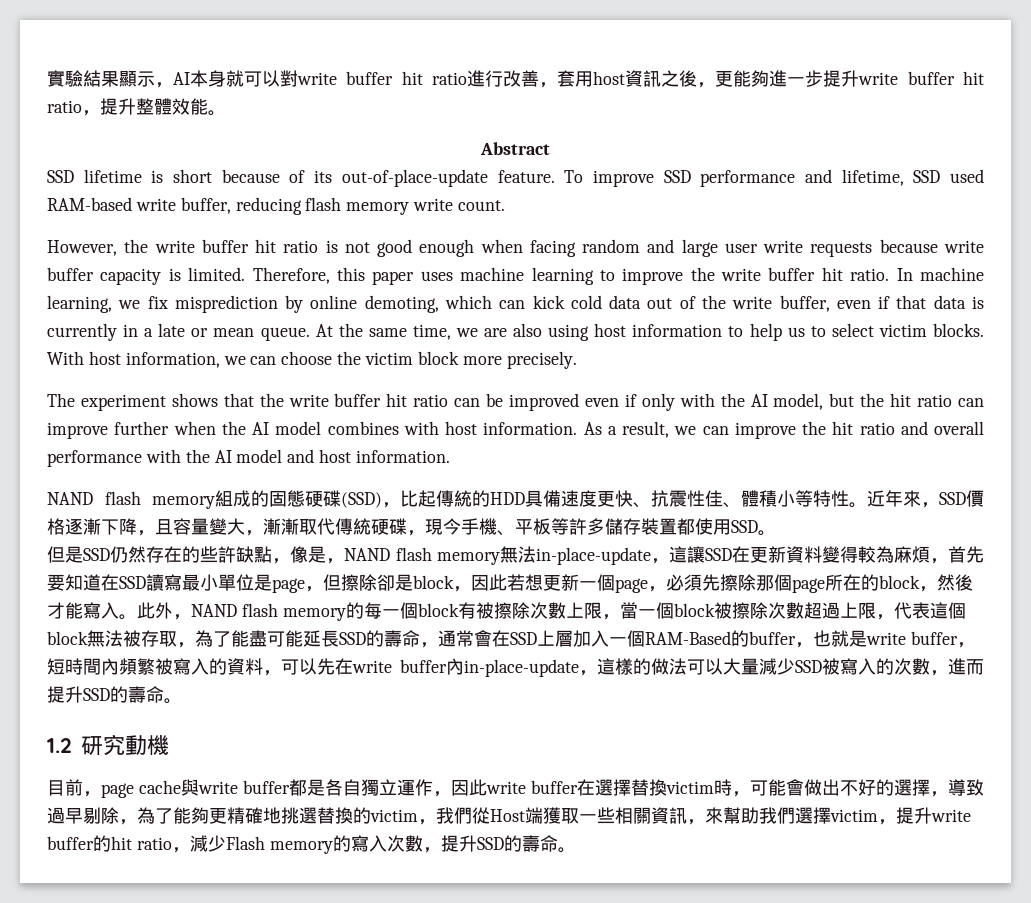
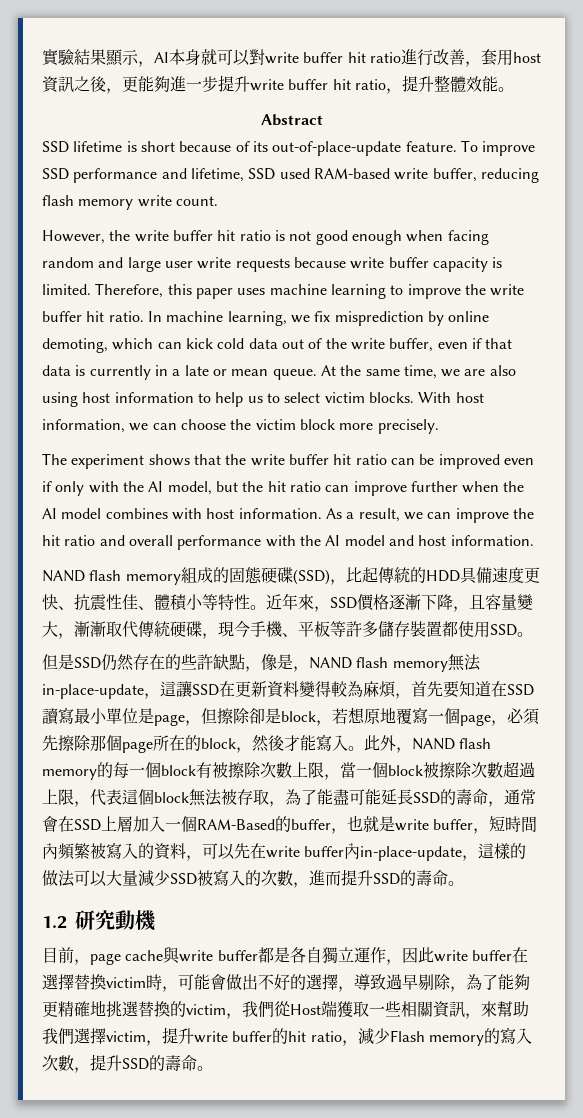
- 但是SSD仍然存在的些許缺點，像是，NAND flash memory無法in-place-update，這讓SSD在更新資料變得較為麻煩，首先要知道在SSD讀寫最小單位是page，但擦除卻是block，因此若想更新一個page，必須先擦除那個page所在的block，然後才能寫入。
+ 但是SSD仍然存在的些許缺點，像是，NAND flash memory無法in-place-update，這讓SSD在更新資料變得較為麻煩，首先要知道在SSD讀寫最小單位是page，但擦除卻是block，若想原地覆寫一個page，必須先擦除那個page所在的block，然後才能寫入。

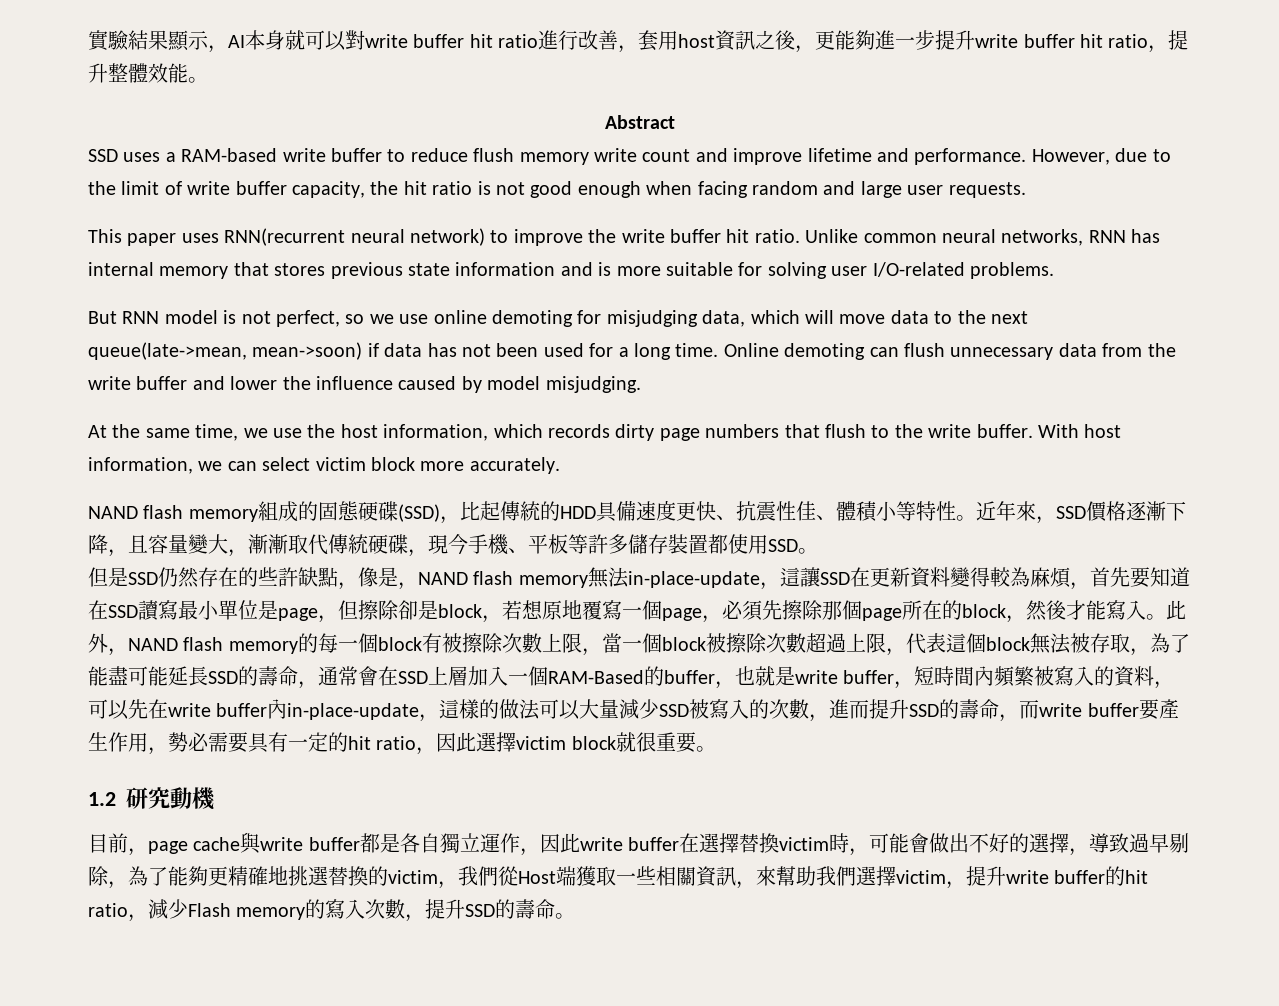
- SSD lifetime is short because of its out-of-place-update feature. To improve SSD performance and lifetime, SSD used RAM-based write buffer, reducing flash memory write count.
- However, the write buffer hit ratio is not good enough when facing random and large user write requests because write buffer capacity is limited. Therefore, this paper uses machine learning to improve the write buffer hit ratio.
+ SSD uses a RAM-based write buffer to reduce flush memory write count and improve lifetime and performance. However, due to the limit of write buffer capacity, the hit ratio is not good enough when facing random and large user requests.
+ This paper uses RNN(recurrent neural network) to improve the write buffer hit ratio.
- In machine learning, we fix misprediction by online demoting, which can kick cold data out of the write buffer, even if that data is currently in a late or mean queue. At the same time, we are also using host information to help us to select victim blocks.
+ Unlike common neural networks, RNN has internal memory that stores previous state information and is more suitable for solving user I/O-related problems.
+ But RNN model is not perfect, so we use online demoting for misjudging data, which will move data to the next queue(late->mean, mean->soon) if data has not been used for a long time. Online demoting can flush unnecessary data from the write buffer and lower the influence caused by model misjudging.
+ At the same time, we use the host information, which records dirty page numbers that flush to the write buffer.
- With host information, we can choose the victim block more precisely.
- The experiment shows that the write buffer hit ratio can be improved even if only with the AI model, but the hit ratio can improve further when the AI model combines with host information. As a result, we can improve the hit ratio and overall performance with the AI model and host information.
+ With host information, we can select victim block more accurately.
- 此外，NAND flash memory的每一個block有被擦除次數上限，當一個block被擦除次數超過上限，代表這個block無法被存取，為了能盡可能延長SSD的壽命，通常會在SSD上層加入一個RAM-Based的buffer，也就是write buffer，短時間內頻繁被寫入的資料，可以先在write buffer內in-place-update，這樣的做法可以大量減少SSD被寫入的次數，進而提升SSD的壽命。
+ 此外，NAND flash memory的每一個block有被擦除次數上限，當一個block被擦除次數超過上限，代表這個block無法被存取，為了能盡可能延長SSD的壽命，通常會在SSD上層加入一個RAM-Based的buffer，也就是write buffer，短時間內頻繁被寫入的資料，可以先在write buffer內in-place-update，這樣的做法可以大量減少SSD被寫入的次數，進而提升SSD的壽命，而write buffer要產生作用，勢必需要具有一定的hit ratio，因此選擇victim block就很重要。

